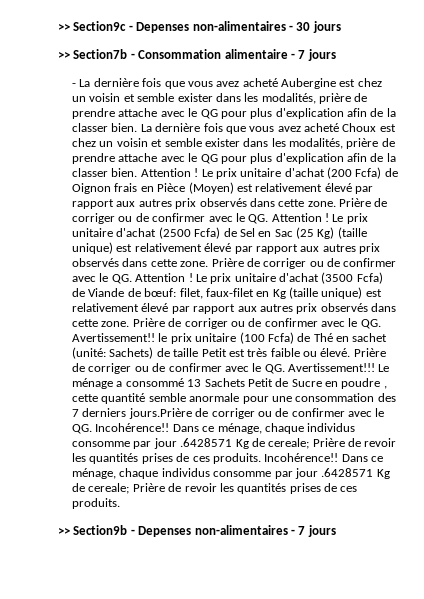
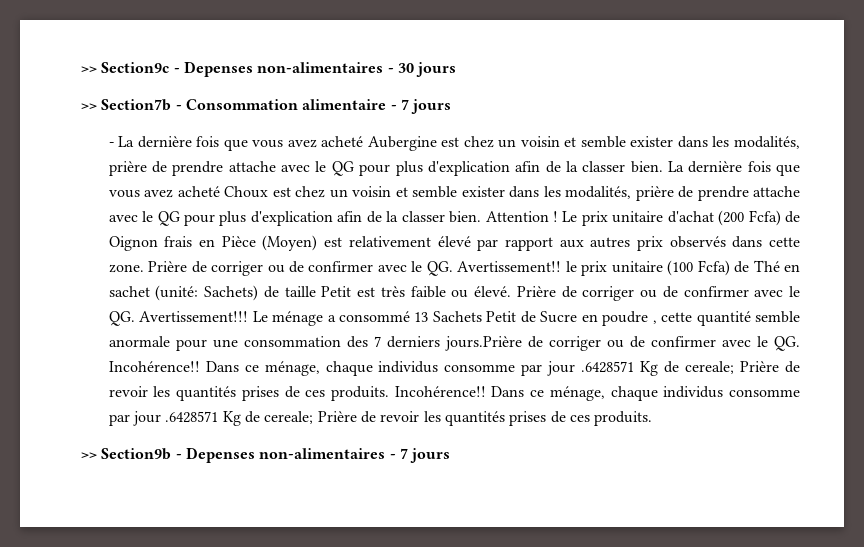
- Prière de corriger ou de confirmer avec le QG. Attention ! Le prix unitaire d'achat (2500 Fcfa) de Sel en Sac (25 Kg) (taille unique) est relativement élevé par rapport aux autres prix observés dans cette zone. Prière de corriger ou de confirmer avec le QG. Attention ! Le prix unitaire d'achat (3500 Fcfa) de Viande de bœuf: filet, faux-filet en Kg (taille unique) est relativement élevé par rapport aux autres prix observés dans cette zone. Prière de corriger ou de confirmer avec le QG. Avertissement!! le prix unitaire (100 Fcfa) de Thé en sachet (unité: Sachets) de taille Petit est très faible ou élevé.
+ Prière de corriger ou de confirmer avec le QG. Avertissement!! le prix unitaire (100 Fcfa) de Thé en sachet (unité: Sachets) de taille Petit est très faible ou élevé.

